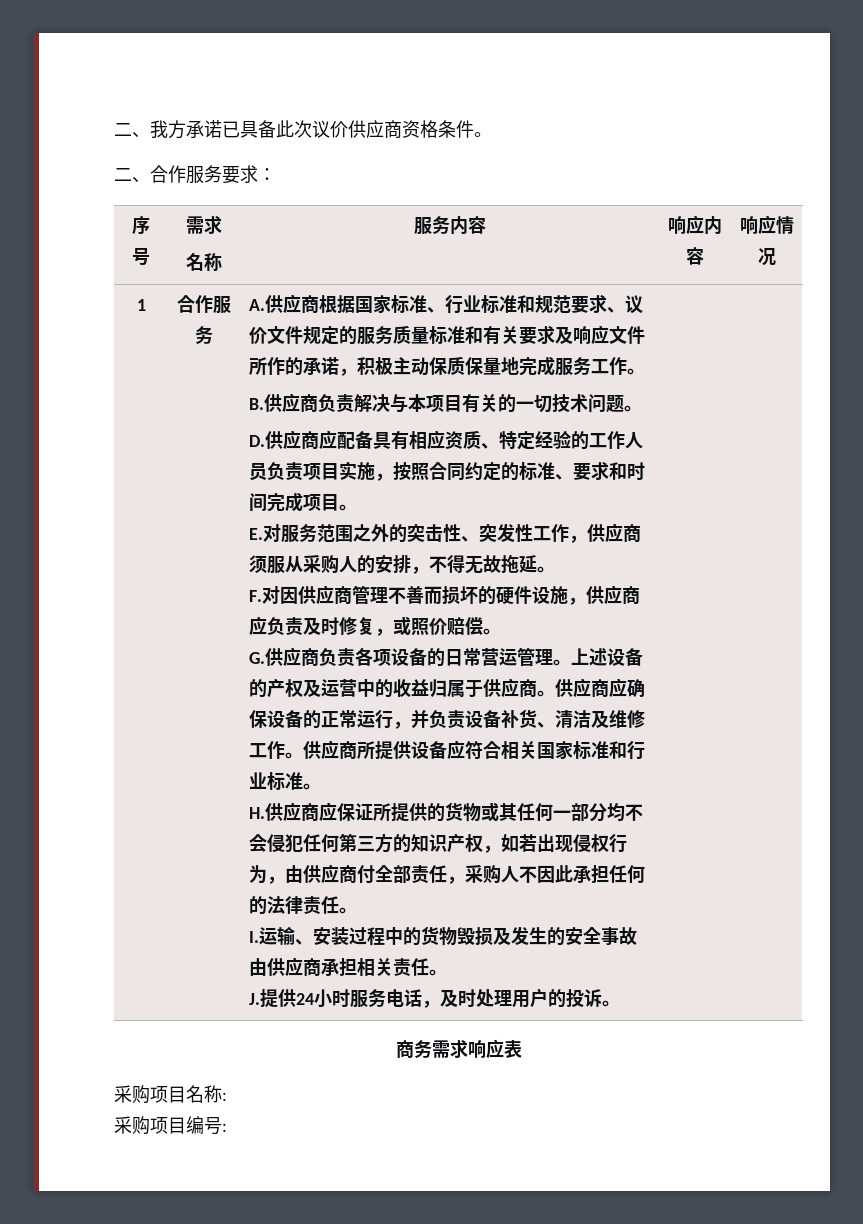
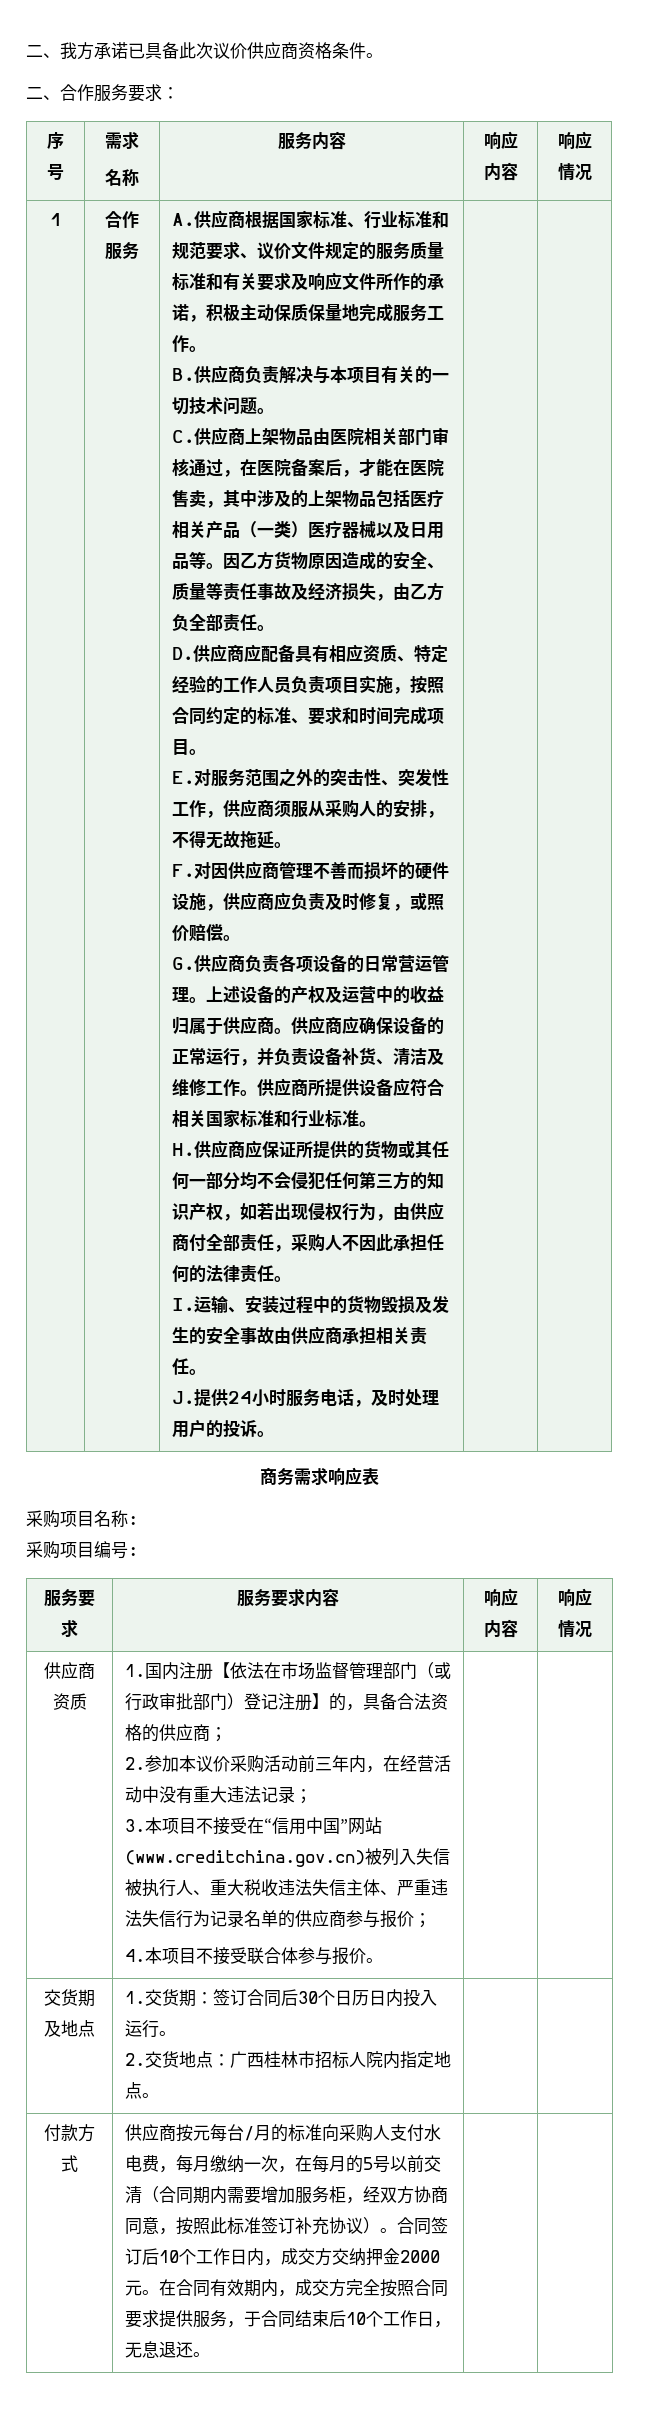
+ C.供应商上架物品由医院相关部门审核通过，在医院备案后，才能在医院售卖，其中涉及的上架物品包括医疗相关产品（一类）医疗器械以及日用品等。因乙方货物原因造成的安全、质量等责任事故及经济损失，由乙方负全部责任。
+ 服务要求 | 服务要求内容 | 响应内容 | 响应情况
+ 供应商资质 | 1.国内注册【依法在市场监督管理部门（或行政审批部门）登记注册】的，具备合法资格的供应商；
+ 2.参加本议价采购活动前三年内，在经营活动中没有重大违法记录；
+ 3.本项目不接受在“信用中国”网站(www.creditchina.gov.cn)被列入失信被执行人、重大税收违法失信主体、严重违法失信行为记录名单的供应商参与报价；
+ 4.本项目不接受联合体参与报价。 | |
+ 交货期及地点 | 1.交货期：签订合同后30个日历日内投入运行。
+ 2.交货地点：广西桂林市招标人院内指定地点。 | |
+ 付款方式 | 供应商按元每台/月的标准向采购人支付水电费，每月缴纳一次，在每月的5号以前交清（合同期内需要增加服务柜，经双方协商同意，按照此标准签订补充协议）。合同签订后10个工作日内，成交方交纳押金2000元。在合同有效期内，成交方完全按照合同要求提供服务，于合同结束后10个工作日，无息退还。

